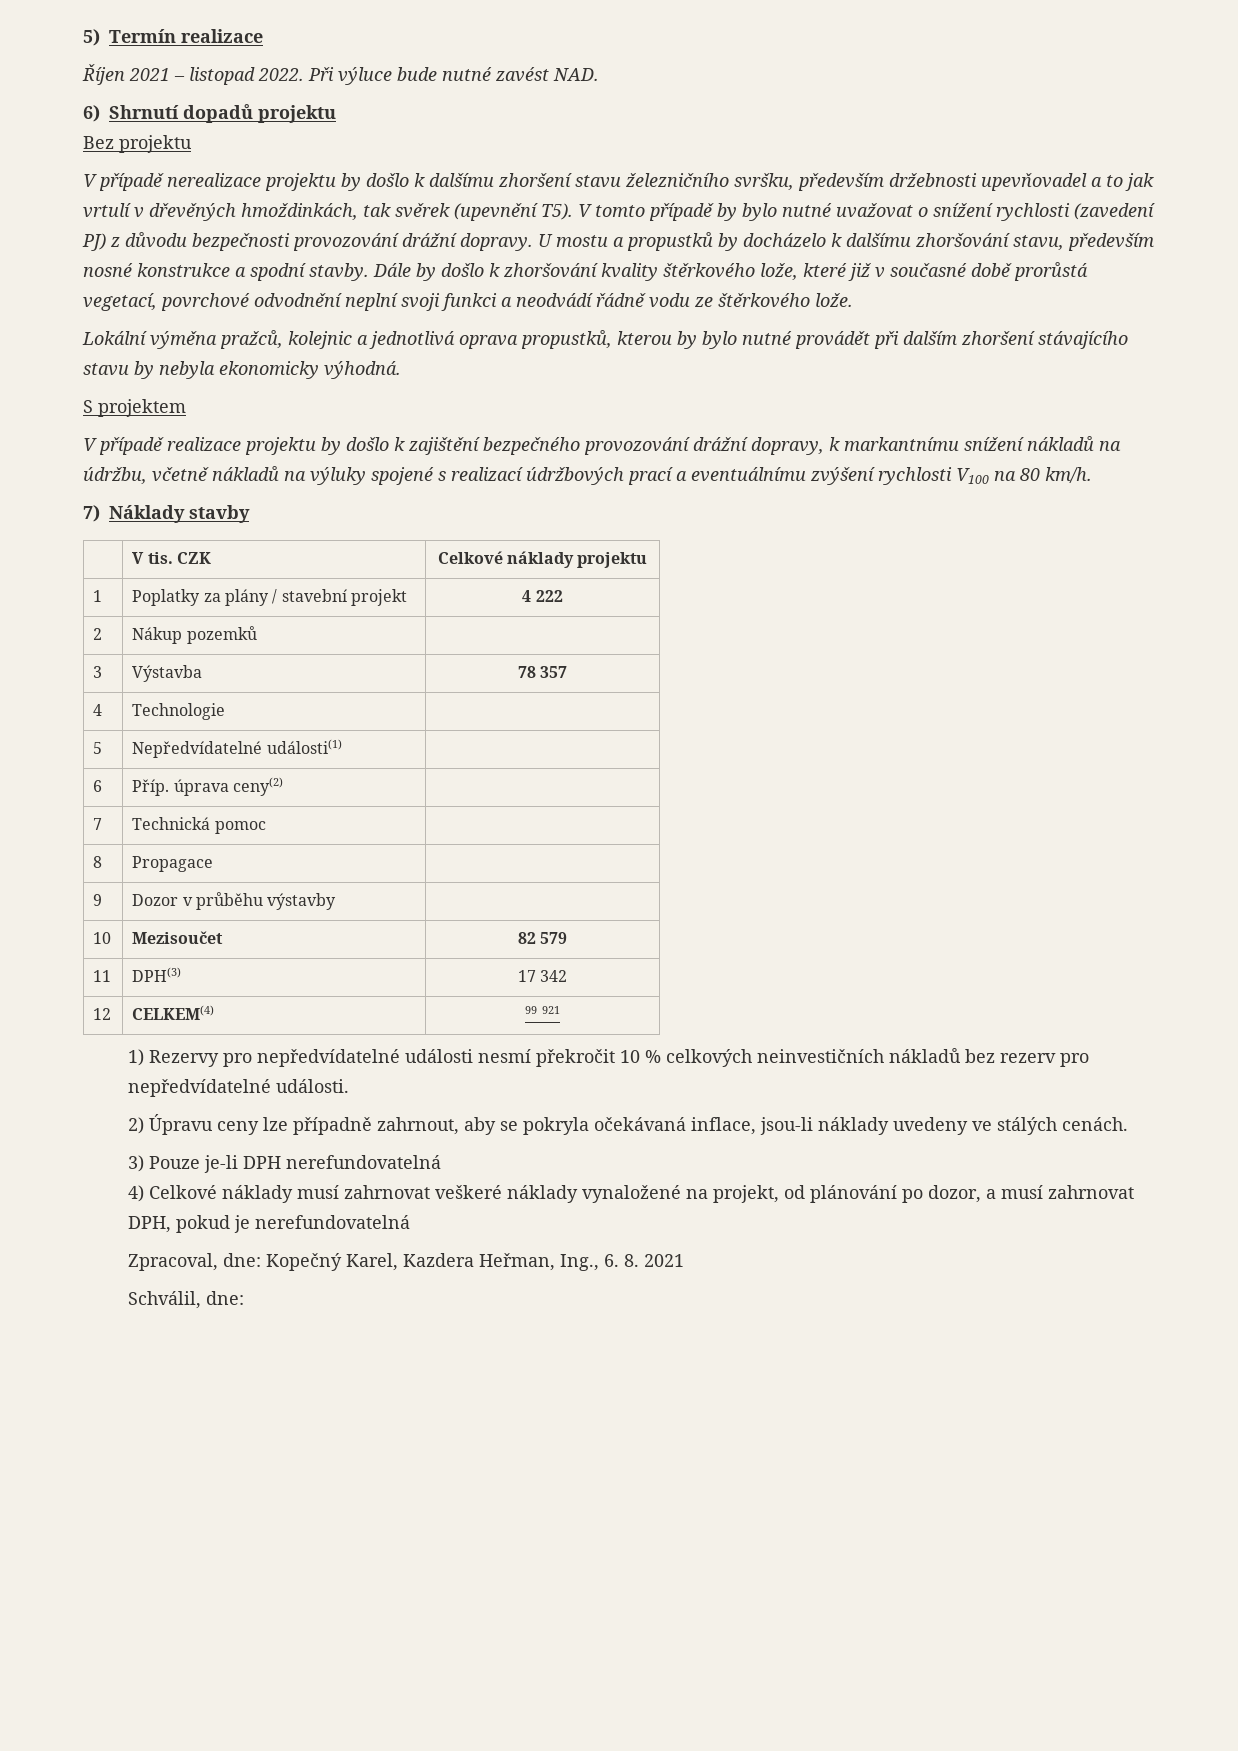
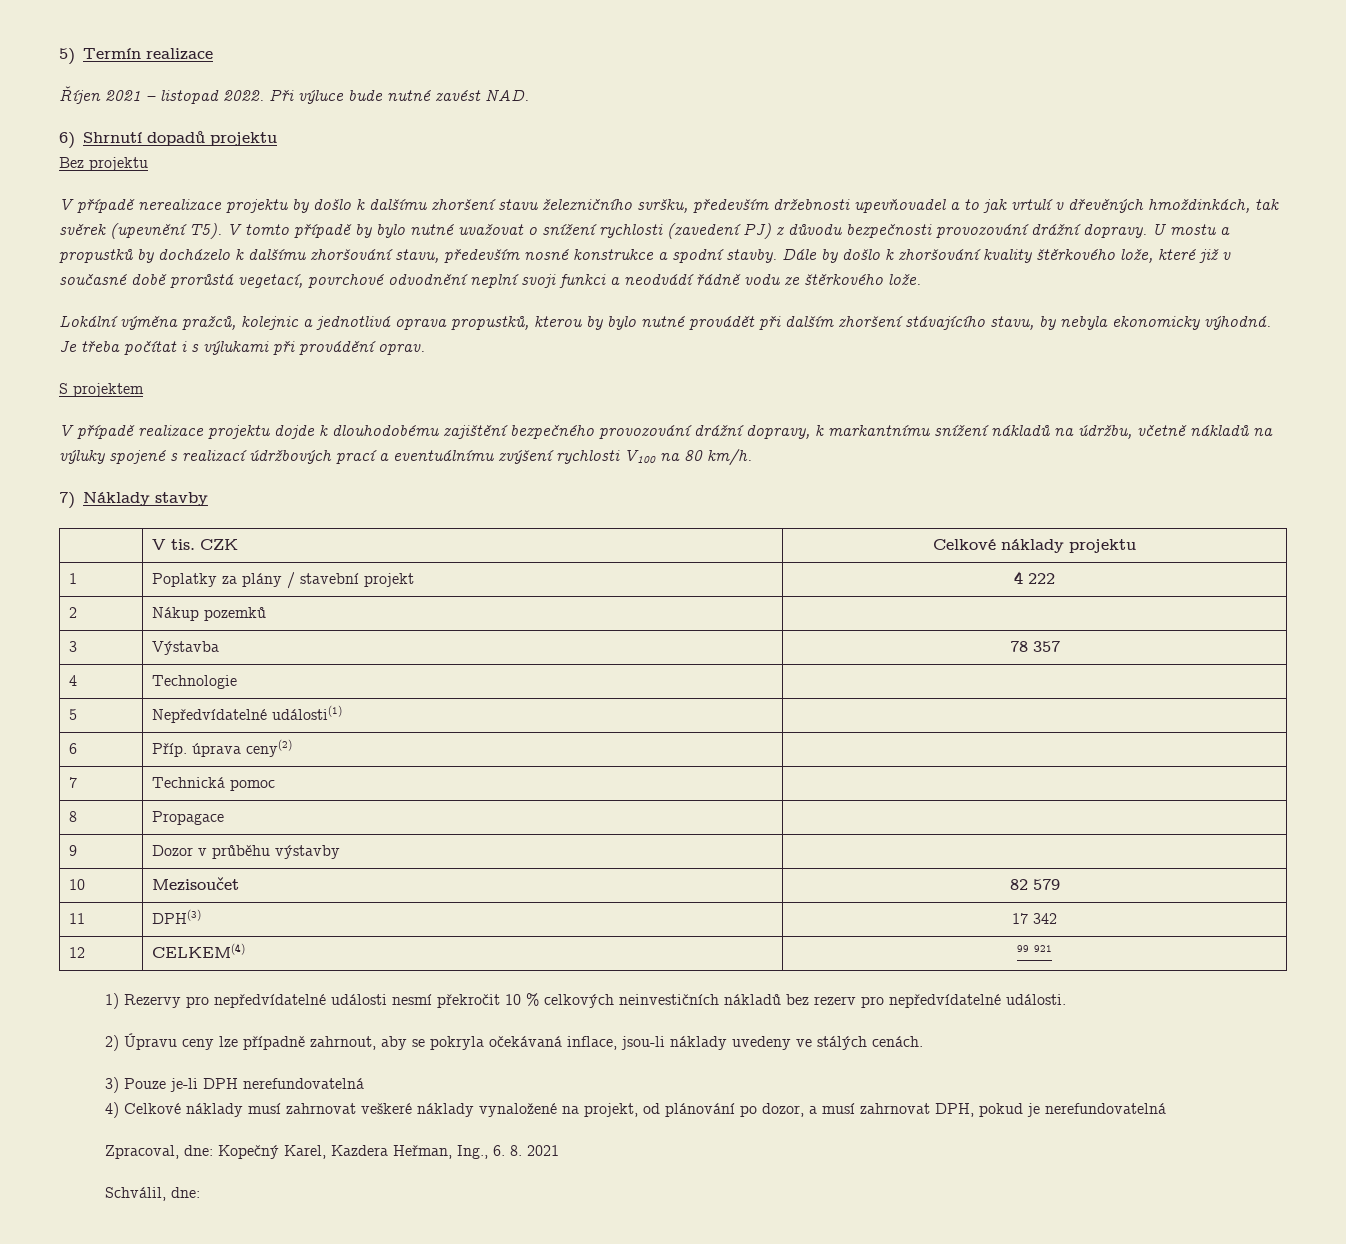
- Lokální výměna pražců, kolejnic a jednotlivá oprava propustků, kterou by bylo nutné provádět při dalším zhoršení stávajícího stavu by nebyla ekonomicky výhodná.
+ Lokální výměna pražců, kolejnic a jednotlivá oprava propustků, kterou by bylo nutné provádět při dalším zhoršení stávajícího stavu, by nebyla ekonomicky výhodná. Je třeba počítat i s výlukami při provádění oprav.
- V případě realizace projektu by došlo k zajištění bezpečného provozování drážní dopravy, k markantnímu snížení nákladů na údržbu, včetně nákladů na výluky spojené s realizací údržbových prací a eventuálnímu zvýšení rychlosti V100 na 80 km/h.
+ V případě realizace projektu dojde k dlouhodobému zajištění bezpečného provozování drážní dopravy, k markantnímu snížení nákladů na údržbu, včetně nákladů na výluky spojené s realizací údržbových prací a eventuálnímu zvýšení rychlosti V100 na 80 km/h.

